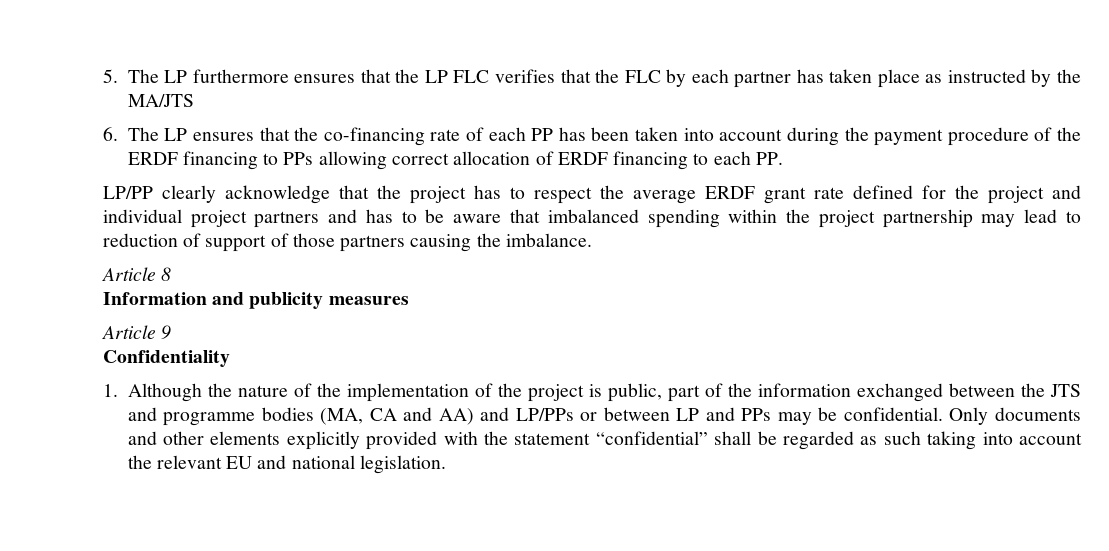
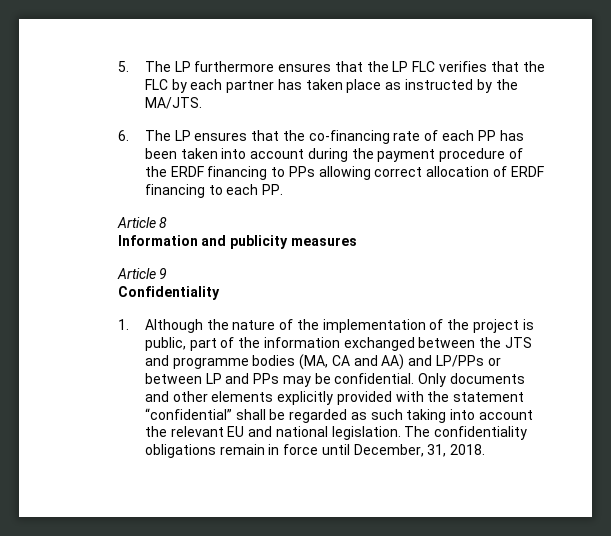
- 5. The LP furthermore ensures that the LP FLC verifies that the FLC by each partner has taken place as instructed by the MA/JTS
+ 5. The LP furthermore ensures that the LP FLC verifies that the FLC by each partner has taken place as instructed by the MA/JTS.
- LP/PP clearly acknowledge that the project has to respect the average ERDF grant rate defined for the project and individual project partners and has to be aware that imbalanced spending within the project partnership may lead to reduction of support of those partners causing the imbalance.
+ The confidentiality obligations remain in force until December, 31, 2018.

